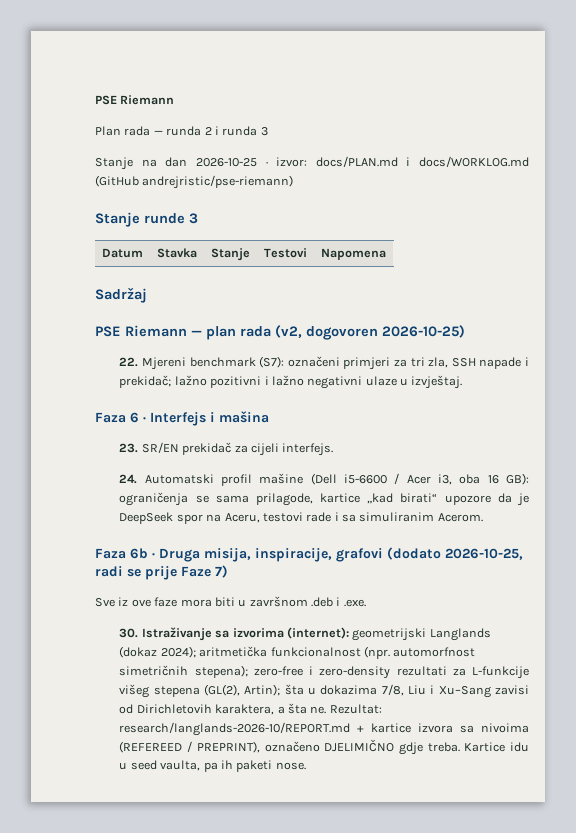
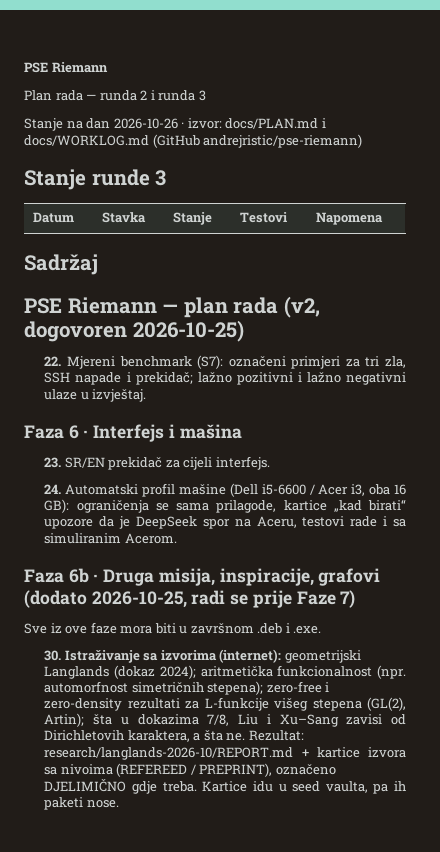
- Stanje na dan 2026-10-25 · izvor: docs/PLAN.md i docs/WORKLOG.md (GitHub andrejristic/pse-riemann)
+ Stanje na dan 2026-10-26 · izvor: docs/PLAN.md i docs/WORKLOG.md (GitHub andrejristic/pse-riemann)

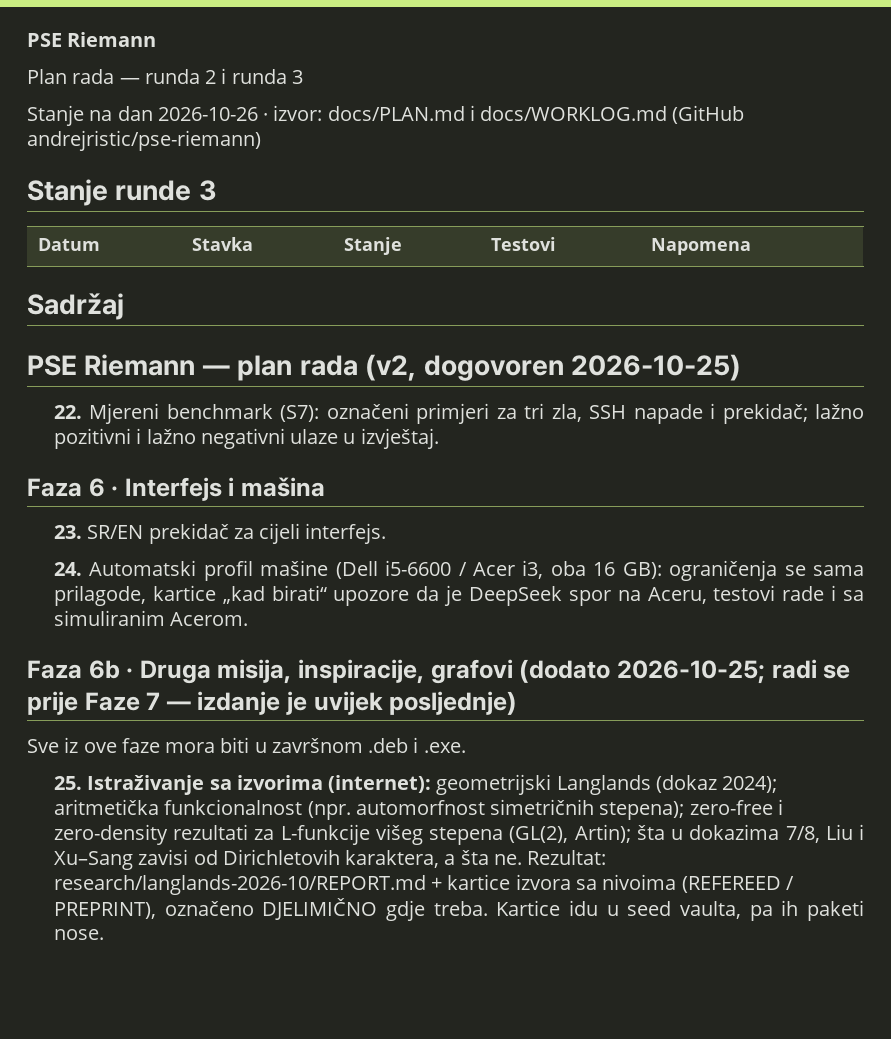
- Faza 6b · Druga misija, inspiracije, grafovi (dodato 2026-10-25, radi se prije Faze 7)
+ Faza 6b · Druga misija, inspiracije, grafovi (dodato 2026-10-25; radi se prije Faze 7 — izdanje je uvijek posljednje)
- 30. Istraživanje sa izvorima (internet): geometrijski Langlands (dokaz 2024); aritmetička funkcionalnost (npr. automorfnost simetričnih stepena); zero-free i zero-density rezultati za L-funkcije višeg stepena (GL(2), Artin); šta u dokazima 7/8, Liu i Xu–Sang zavisi od Dirichletovih karaktera, a šta ne.
+ 25. Istraživanje sa izvorima (internet): geometrijski Langlands (dokaz 2024); aritmetička funkcionalnost (npr. automorfnost simetričnih stepena); zero-free i zero-density rezultati za L-funkcije višeg stepena (GL(2), Artin); šta u dokazima 7/8, Liu i Xu–Sang zavisi od Dirichletovih karaktera, a šta ne.

